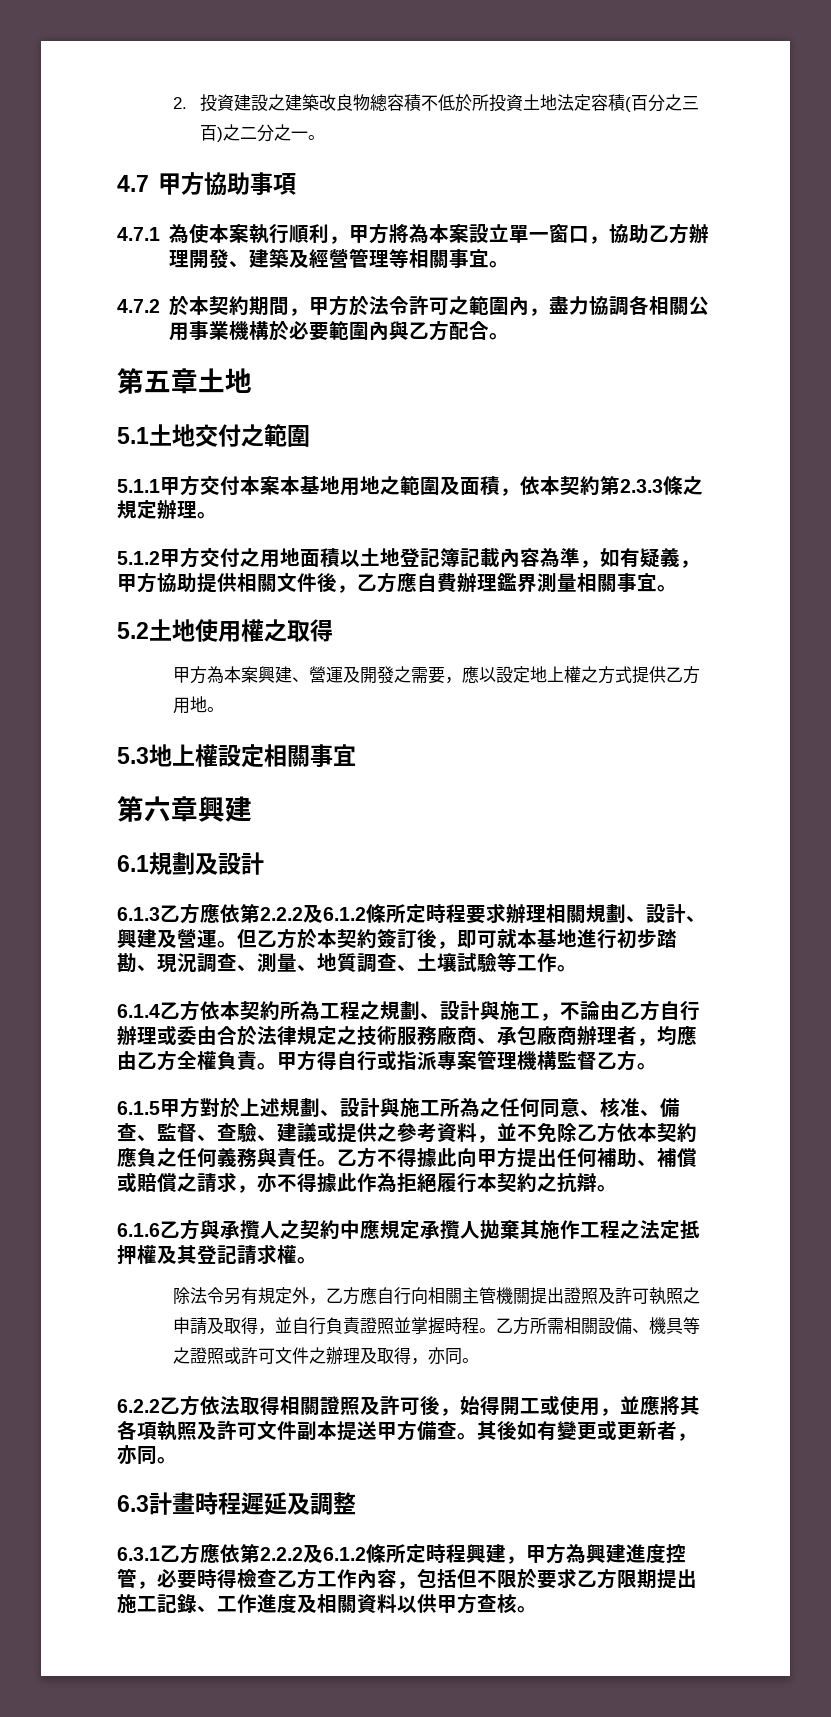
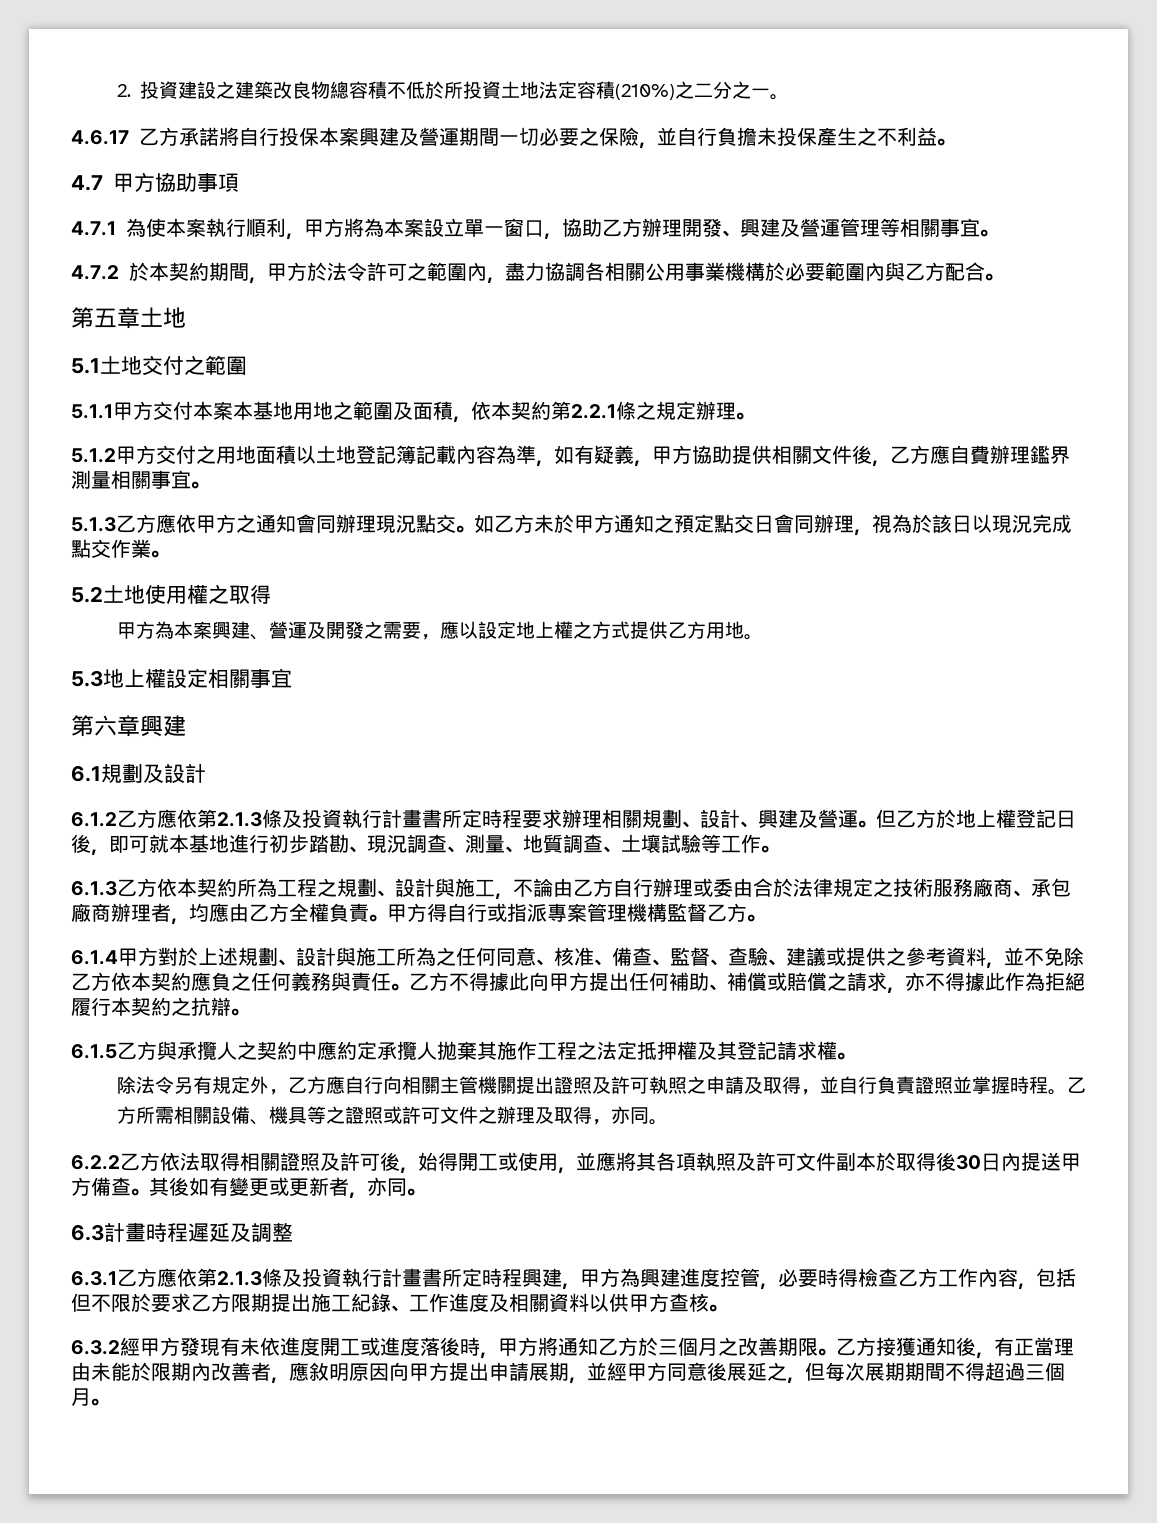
- 2.投資建設之建築改良物總容積不低於所投資土地法定容積(百分之三百)之二分之一。
+ 2.投資建設之建築改良物總容積不低於所投資土地法定容積(210%)之二分之一。
+ 4.6.17乙方承諾將自行投保本案興建及營運期間一切必要之保險，並自行負擔未投保產生之不利益。
- 4.7.1為使本案執行順利，甲方將為本案設立單一窗口，協助乙方辦理開發、建築及經營管理等相關事宜。
+ 4.7.1為使本案執行順利，甲方將為本案設立單一窗口，協助乙方辦理開發、興建及營運管理等相關事宜。
- 5.1.1甲方交付本案本基地用地之範圍及面積，依本契約第2.3.3條之規定辦理。
+ 5.1.1甲方交付本案本基地用地之範圍及面積，依本契約第2.2.1條之規定辦理。
+ 5.1.3乙方應依甲方之通知會同辦理現況點交。如乙方未於甲方通知之預定點交日會同辦理，視為於該日以現況完成點交作業。
- 6.1.3乙方應依第2.2.2及6.1.2條所定時程要求辦理相關規劃、設計、興建及營運。
+ 6.1.2乙方應依第2.1.3條及投資執行計畫書所定時程要求辦理相關規劃、設計、興建及營運。
- 但乙方於本契約簽訂後，即可就本基地進行初步踏勘、現況調查、測量、地質調查、土壤試驗等工作。
+ 但乙方於地上權登記日後，即可就本基地進行初步踏勘、現況調查、測量、地質調查、土壤試驗等工作。
- 6.1.4乙方依本契約所為工程之規劃、設計與施工，不論由乙方自行辦理或委由合於法律規定之技術服務廠商、承包廠商辦理者，均應由乙方全權負責。
+ 6.1.3乙方依本契約所為工程之規劃、設計與施工，不論由乙方自行辦理或委由合於法律規定之技術服務廠商、承包廠商辦理者，均應由乙方全權負責。
- 6.1.5甲方對於上述規劃、設計與施工所為之任何同意、核准、備查、監督、查驗、建議或提供之參考資料，並不免除乙方依本契約應負之任何義務與責任。
+ 6.1.4甲方對於上述規劃、設計與施工所為之任何同意、核准、備查、監督、查驗、建議或提供之參考資料，並不免除乙方依本契約應負之任何義務與責任。
- 6.1.6乙方與承攬人之契約中應規定承攬人拋棄其施作工程之法定抵押權及其登記請求權。
+ 6.1.5乙方與承攬人之契約中應約定承攬人拋棄其施作工程之法定抵押權及其登記請求權。
- 6.2.2乙方依法取得相關證照及許可後，始得開工或使用，並應將其各項執照及許可文件副本提送甲方備查。
+ 6.2.2乙方依法取得相關證照及許可後，始得開工或使用，並應將其各項執照及許可文件副本於取得後30日內提送甲方備查。
- 6.3.1乙方應依第2.2.2及6.1.2條所定時程興建，甲方為興建進度控管，必要時得檢查乙方工作內容，包括但不限於要求乙方限期提出施工記錄、工作進度及相關資料以供甲方查核。
+ 6.3.1乙方應依第2.1.3條及投資執行計畫書所定時程興建，甲方為興建進度控管，必要時得檢查乙方工作內容，包括但不限於要求乙方限期提出施工紀錄、工作進度及相關資料以供甲方查核。
+ 6.3.2經甲方發現有未依進度開工或進度落後時，甲方將通知乙方於三個月之改善期限。乙方接獲通知後，有正當理由未能於限期內改善者，應敘明原因向甲方提出申請展期，並經甲方同意後展延之，但每次展期期間不得超過三個月。

